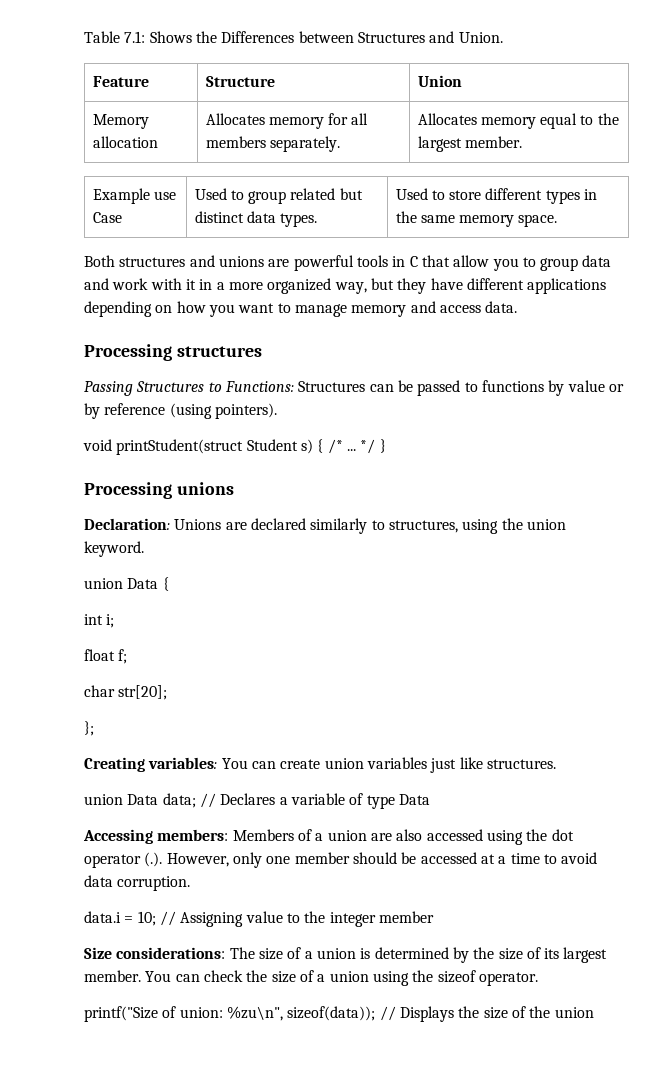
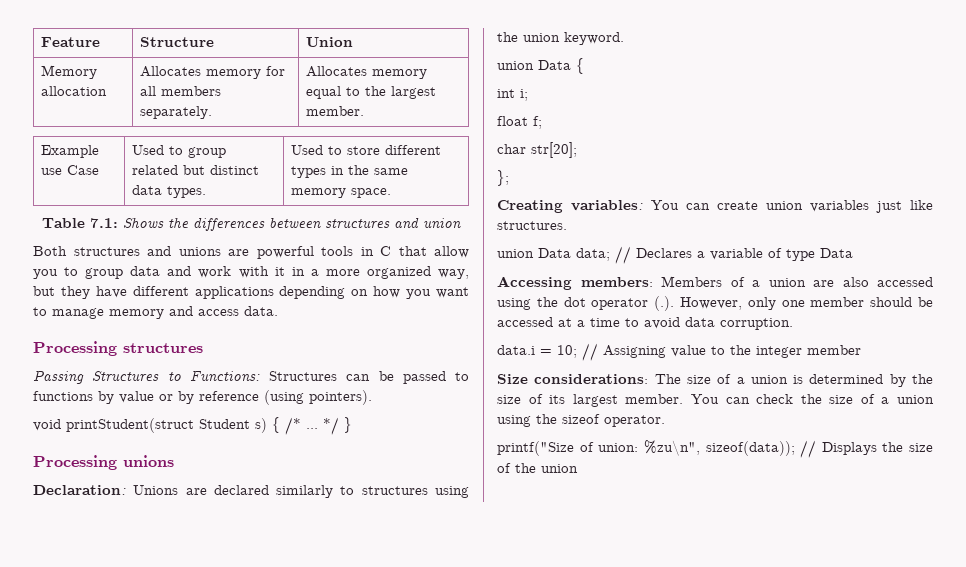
- Table 7.1: Shows the Differences between Structures and Union.
+ Table 7.1: Shows the differences between structures and union
- Declaration: Unions are declared similarly to structures, using the union keyword.
+ Declaration: Unions are declared similarly to structures using the union keyword.

